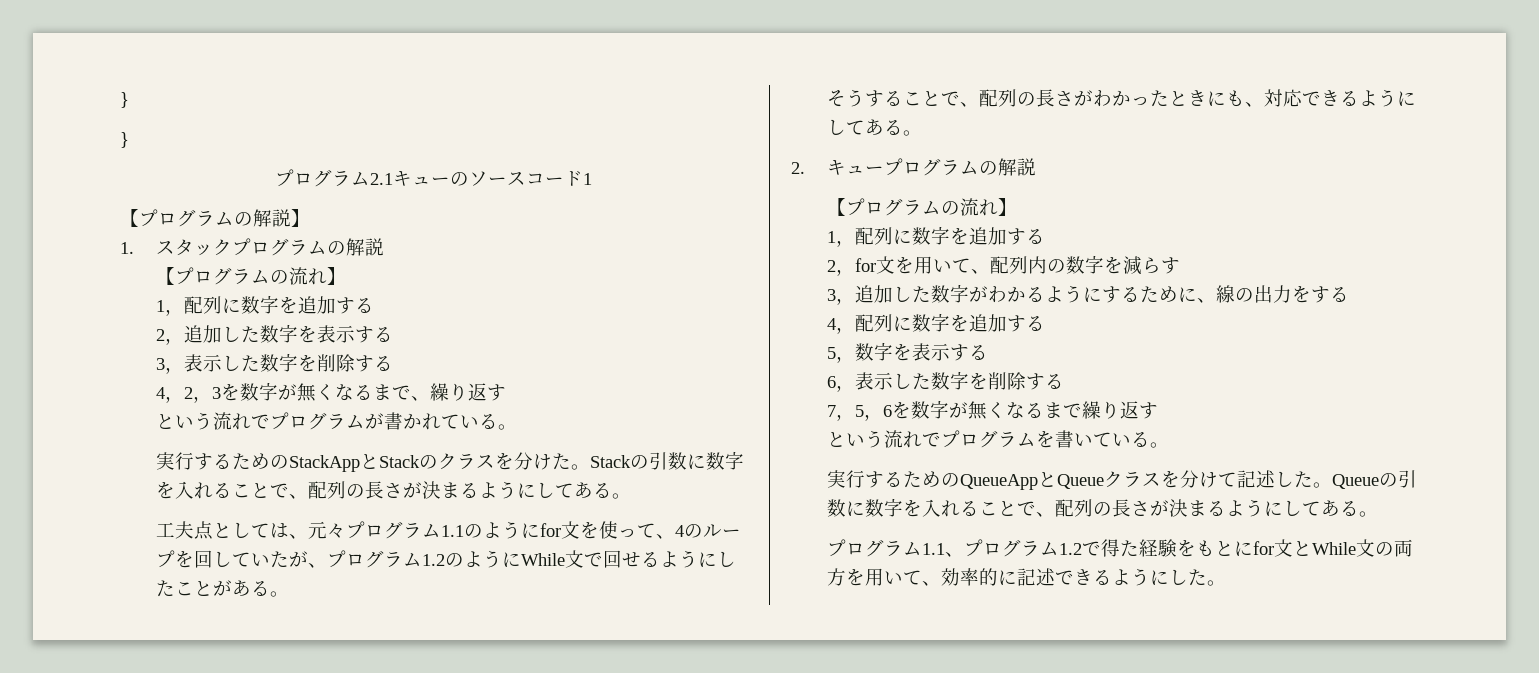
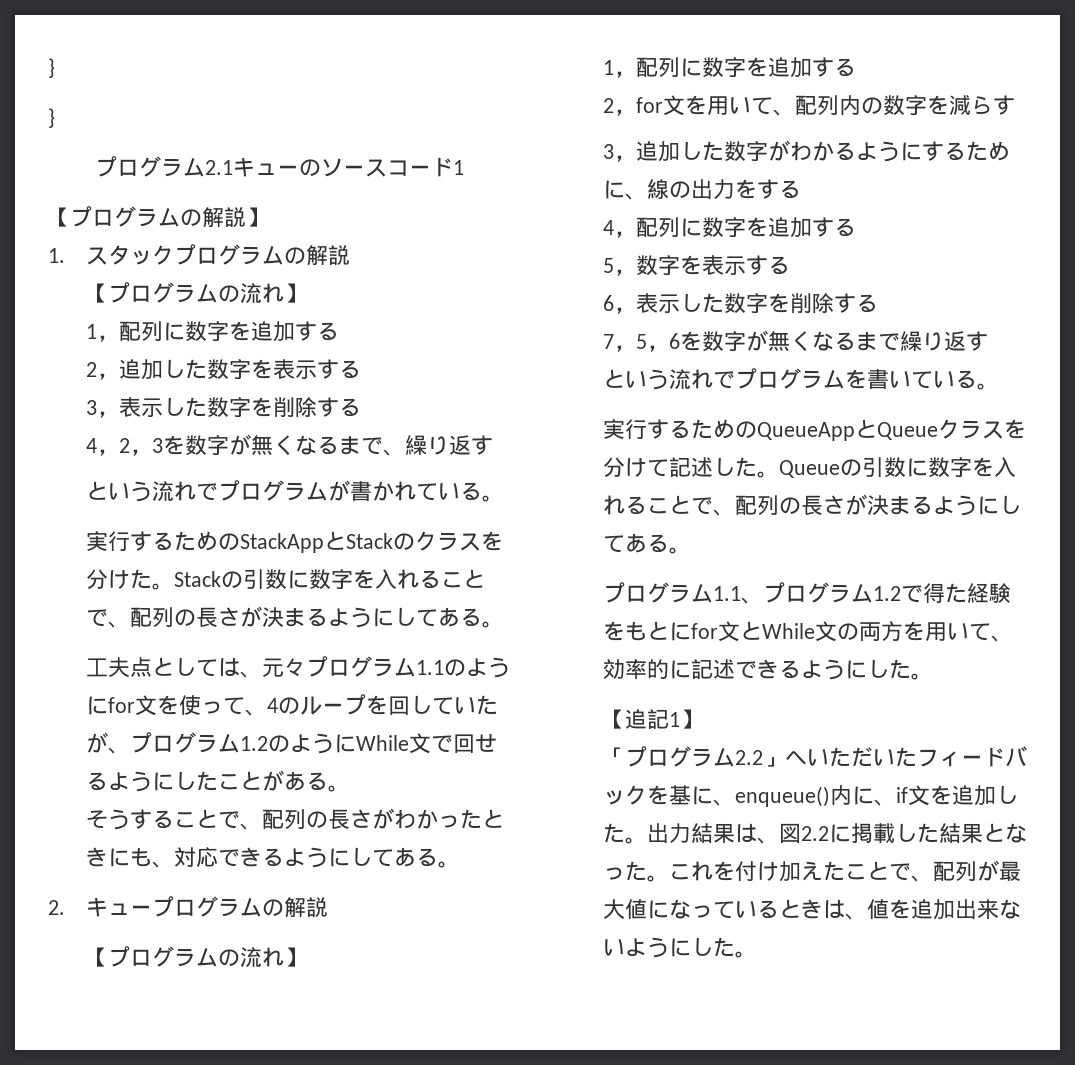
+ 【追記1】
+ 「プログラム2.2」へいただいたフィードバックを基に、enqueue()内に、if文を追加した。出力結果は、図2.2に掲載した結果となった。これを付け加えたことで、配列が最大値になっているときは、値を追加出来ないようにした。

